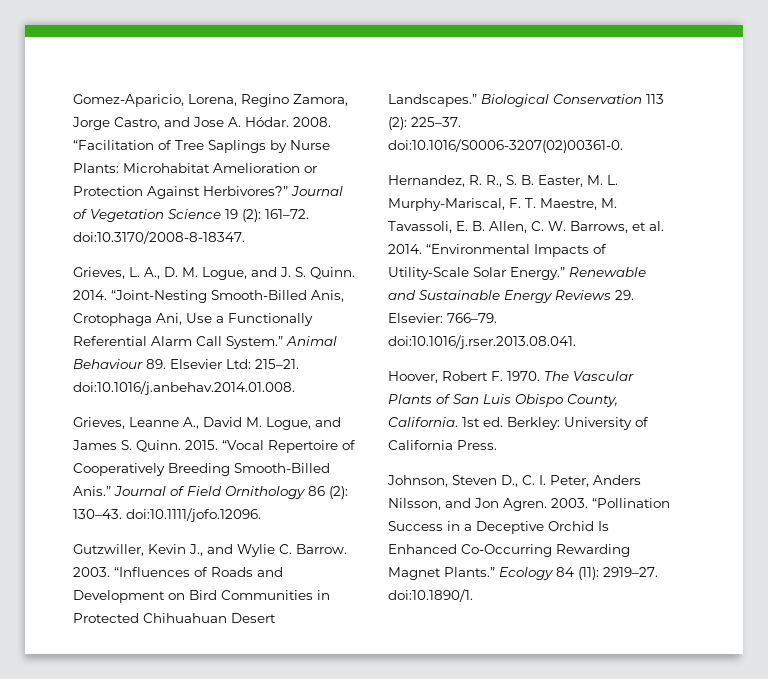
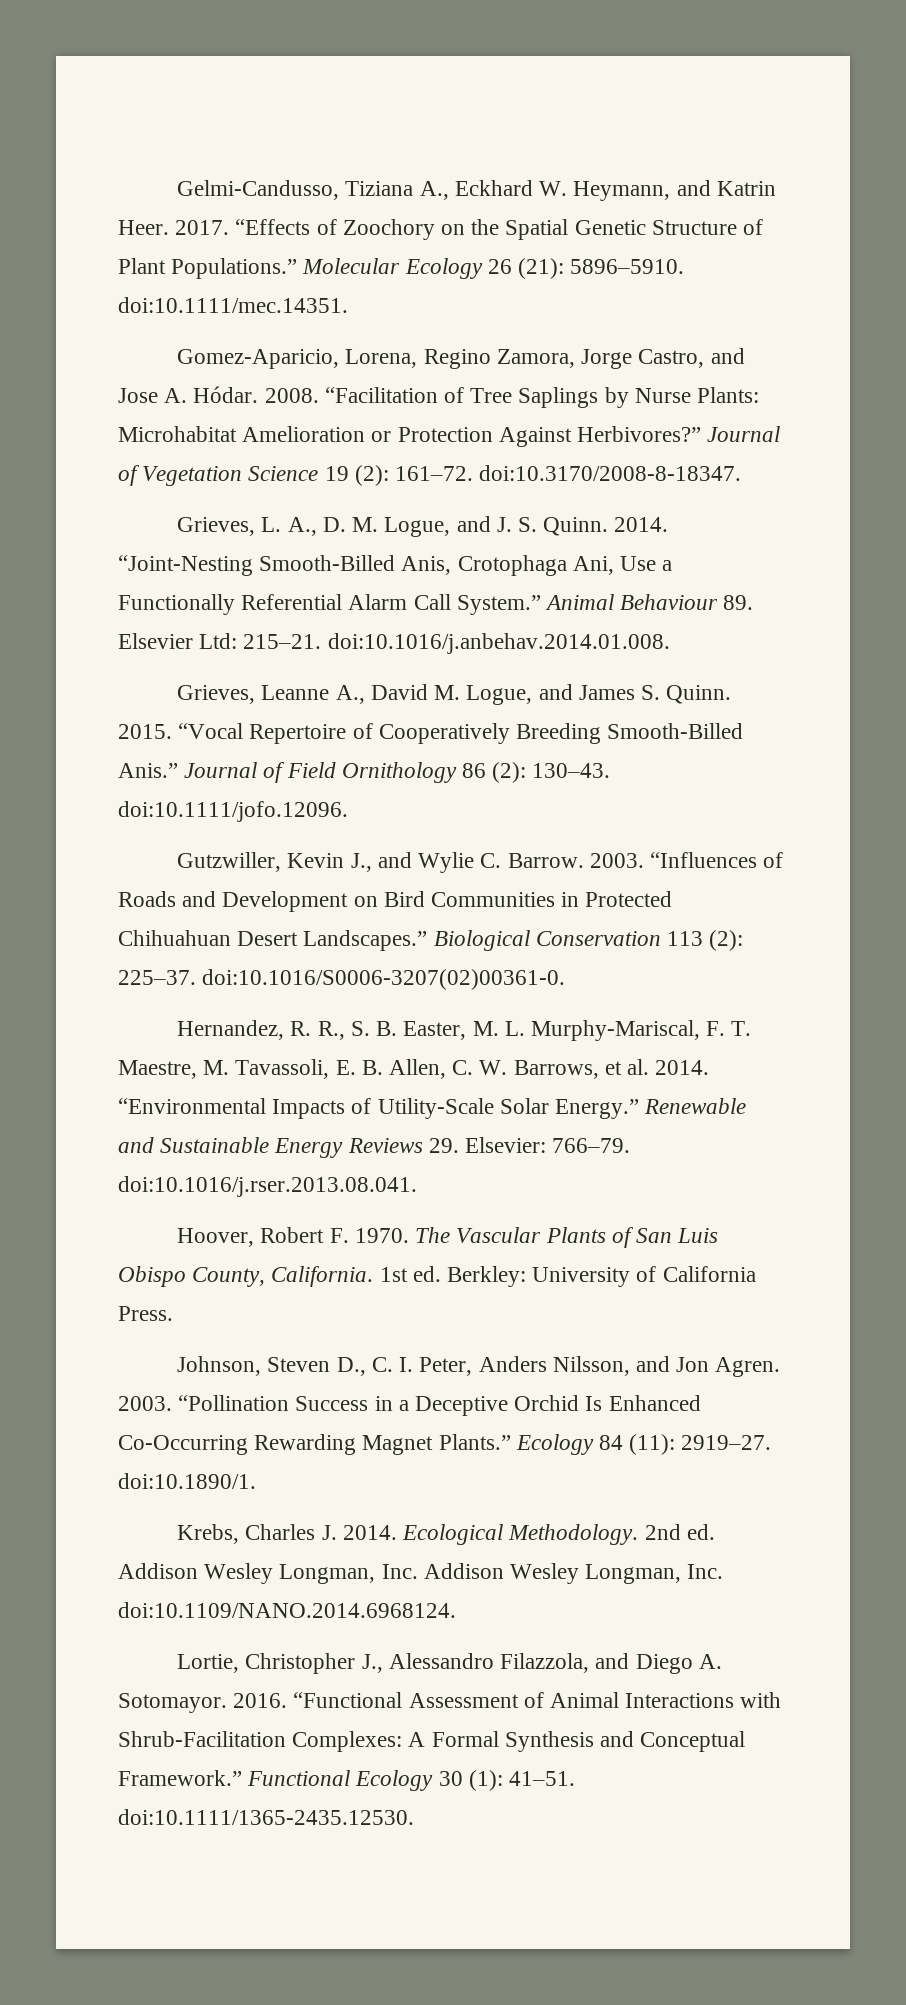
+ Gelmi-Candusso, Tiziana A., Eckhard W. Heymann, and Katrin Heer. 2017. “Effects of Zoochory on the Spatial Genetic Structure of Plant Populations.” Molecular Ecology 26 (21): 5896–5910. doi:10.1111/mec.14351.
+ Krebs, Charles J. 2014. Ecological Methodology. 2nd ed. Addison Wesley Longman, Inc. Addison Wesley Longman, Inc. doi:10.1109/NANO.2014.6968124.
+ Lortie, Christopher J., Alessandro Filazzola, and Diego A. Sotomayor. 2016. “Functional Assessment of Animal Interactions with Shrub-Facilitation Complexes: A Formal Synthesis and Conceptual Framework.” Functional Ecology 30 (1): 41–51. doi:10.1111/1365-2435.12530.

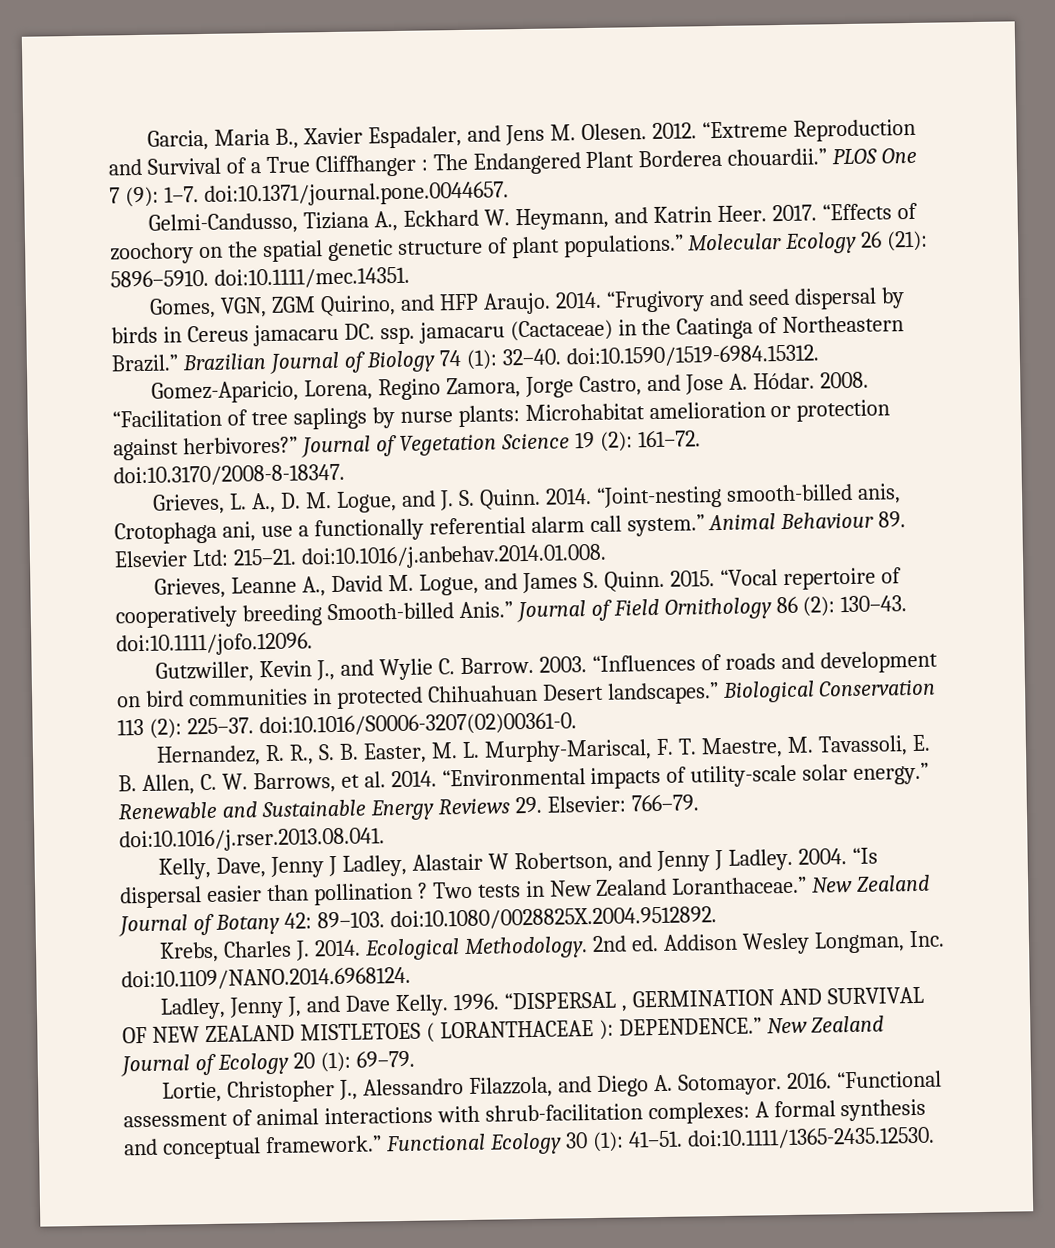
+ Garcia, Maria B., Xavier Espadaler, and Jens M. Olesen. 2012. “Extreme Reproduction and Survival of a True Cliffhanger : The Endangered Plant Borderea chouardii.” PLOS One 7 (9): 1–7. doi:10.1371/journal.pone.0044657.
- “Effects of Zoochory on the Spatial Genetic Structure of Plant Populations.”
+ “Effects of zoochory on the spatial genetic structure of plant populations.”
+ Gomes, VGN, ZGM Quirino, and HFP Araujo. 2014. “Frugivory and seed dispersal by birds in Cereus jamacaru DC. ssp. jamacaru (Cactaceae) in the Caatinga of Northeastern Brazil.” Brazilian Journal of Biology 74 (1): 32–40. doi:10.1590/1519-6984.15312.
- “Facilitation of Tree Saplings by Nurse Plants: Microhabitat Amelioration or Protection Against Herbivores?”
+ “Facilitation of tree saplings by nurse plants: Microhabitat amelioration or protection against herbivores?”
- “Joint-Nesting Smooth-Billed Anis, Crotophaga Ani, Use a Functionally Referential Alarm Call System.”
+ “Joint-nesting smooth-billed anis, Crotophaga ani, use a functionally referential alarm call system.”
- “Vocal Repertoire of Cooperatively Breeding Smooth-Billed Anis.”
+ “Vocal repertoire of cooperatively breeding Smooth-billed Anis.”
- “Influences of Roads and Development on Bird Communities in Protected Chihuahuan Desert Landscapes.”
+ “Influences of roads and development on bird communities in protected Chihuahuan Desert landscapes.”
- “Environmental Impacts of Utility-Scale Solar Energy.”
+ “Environmental impacts of utility-scale solar energy.”
- Hoover, Robert F. 1970. The Vascular Plants of San Luis Obispo County, California. 1st ed. Berkley: University of California Press.
- Johnson, Steven D., C. I. Peter, Anders Nilsson, and Jon Agren. 2003. “Pollination Success in a Deceptive Orchid Is Enhanced Co-Occurring Rewarding Magnet Plants.” Ecology 84 (11): 2919–27. doi:10.1890/1.
+ Kelly, Dave, Jenny J Ladley, Alastair W Robertson, and Jenny J Ladley. 2004. “Is dispersal easier than pollination ? Two tests in New Zealand Loranthaceae.” New Zealand Journal of Botany 42: 89–103. doi:10.1080/0028825X.2004.9512892.
- 2nd ed. Addison Wesley Longman, Inc. Addison Wesley Longman, Inc. doi:10.1109/NANO.2014.6968124.
+ 2nd ed. Addison Wesley Longman, Inc. doi:10.1109/NANO.2014.6968124.
+ Ladley, Jenny J, and Dave Kelly. 1996. “DISPERSAL , GERMINATION AND SURVIVAL OF NEW ZEALAND MISTLETOES ( LORANTHACEAE ): DEPENDENCE.” New Zealand Journal of Ecology 20 (1): 69–79.
- “Functional Assessment of Animal Interactions with Shrub-Facilitation Complexes: A Formal Synthesis and Conceptual Framework.”
+ “Functional assessment of animal interactions with shrub-facilitation complexes: A formal synthesis and conceptual framework.”

